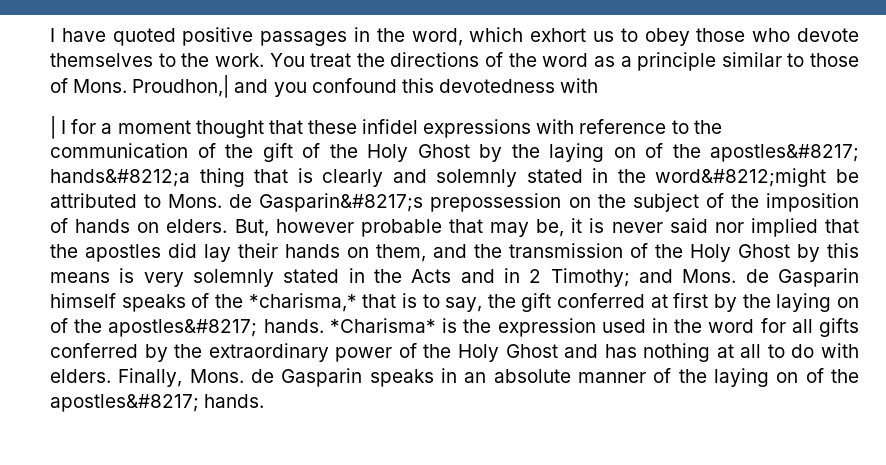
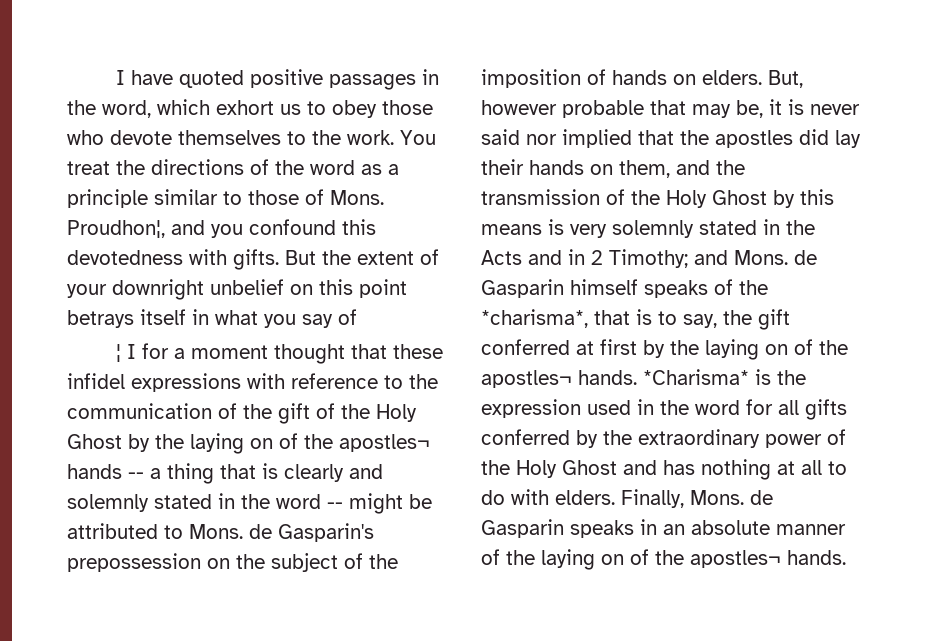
- Proudhon,| and you confound this devotedness with
- | I for a moment thought that these infidel expressions with reference to the communication of the gift of the Holy Ghost by the laying on of the apostles&#8217; hands&#8212;a thing that is clearly and solemnly stated in the word&#8212;might be attributed to Mons. de Gasparin&#8217;s prepossession on the subject of the imposition of hands on elders.
+ Proudhon¦, and you confound this devotedness with gifts. But the extent of your downright unbelief on this point betrays itself in what you say of
+ ¦ I for a moment thought that these infidel expressions with reference to the communication of the gift of the Holy Ghost by the laying on of the apostles¬ hands -- a thing that is clearly and solemnly stated in the word -- might be attributed to Mons. de Gasparin's prepossession on the subject of the imposition of hands on elders.
- and Mons. de Gasparin himself speaks of the *charisma,* that is to say, the gift conferred at first by the laying on of the apostles&#8217; hands.
+ and Mons. de Gasparin himself speaks of the *charisma*, that is to say, the gift conferred at first by the laying on of the apostles¬ hands.
- Finally, Mons. de Gasparin speaks in an absolute manner of the laying on of the apostles&#8217; hands.
+ Finally, Mons. de Gasparin speaks in an absolute manner of the laying on of the apostles¬ hands.

